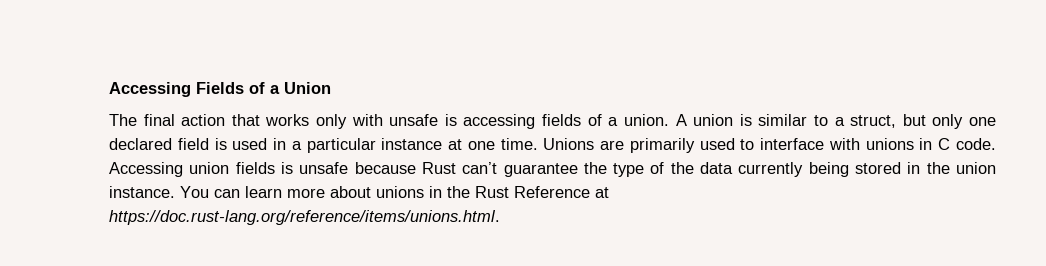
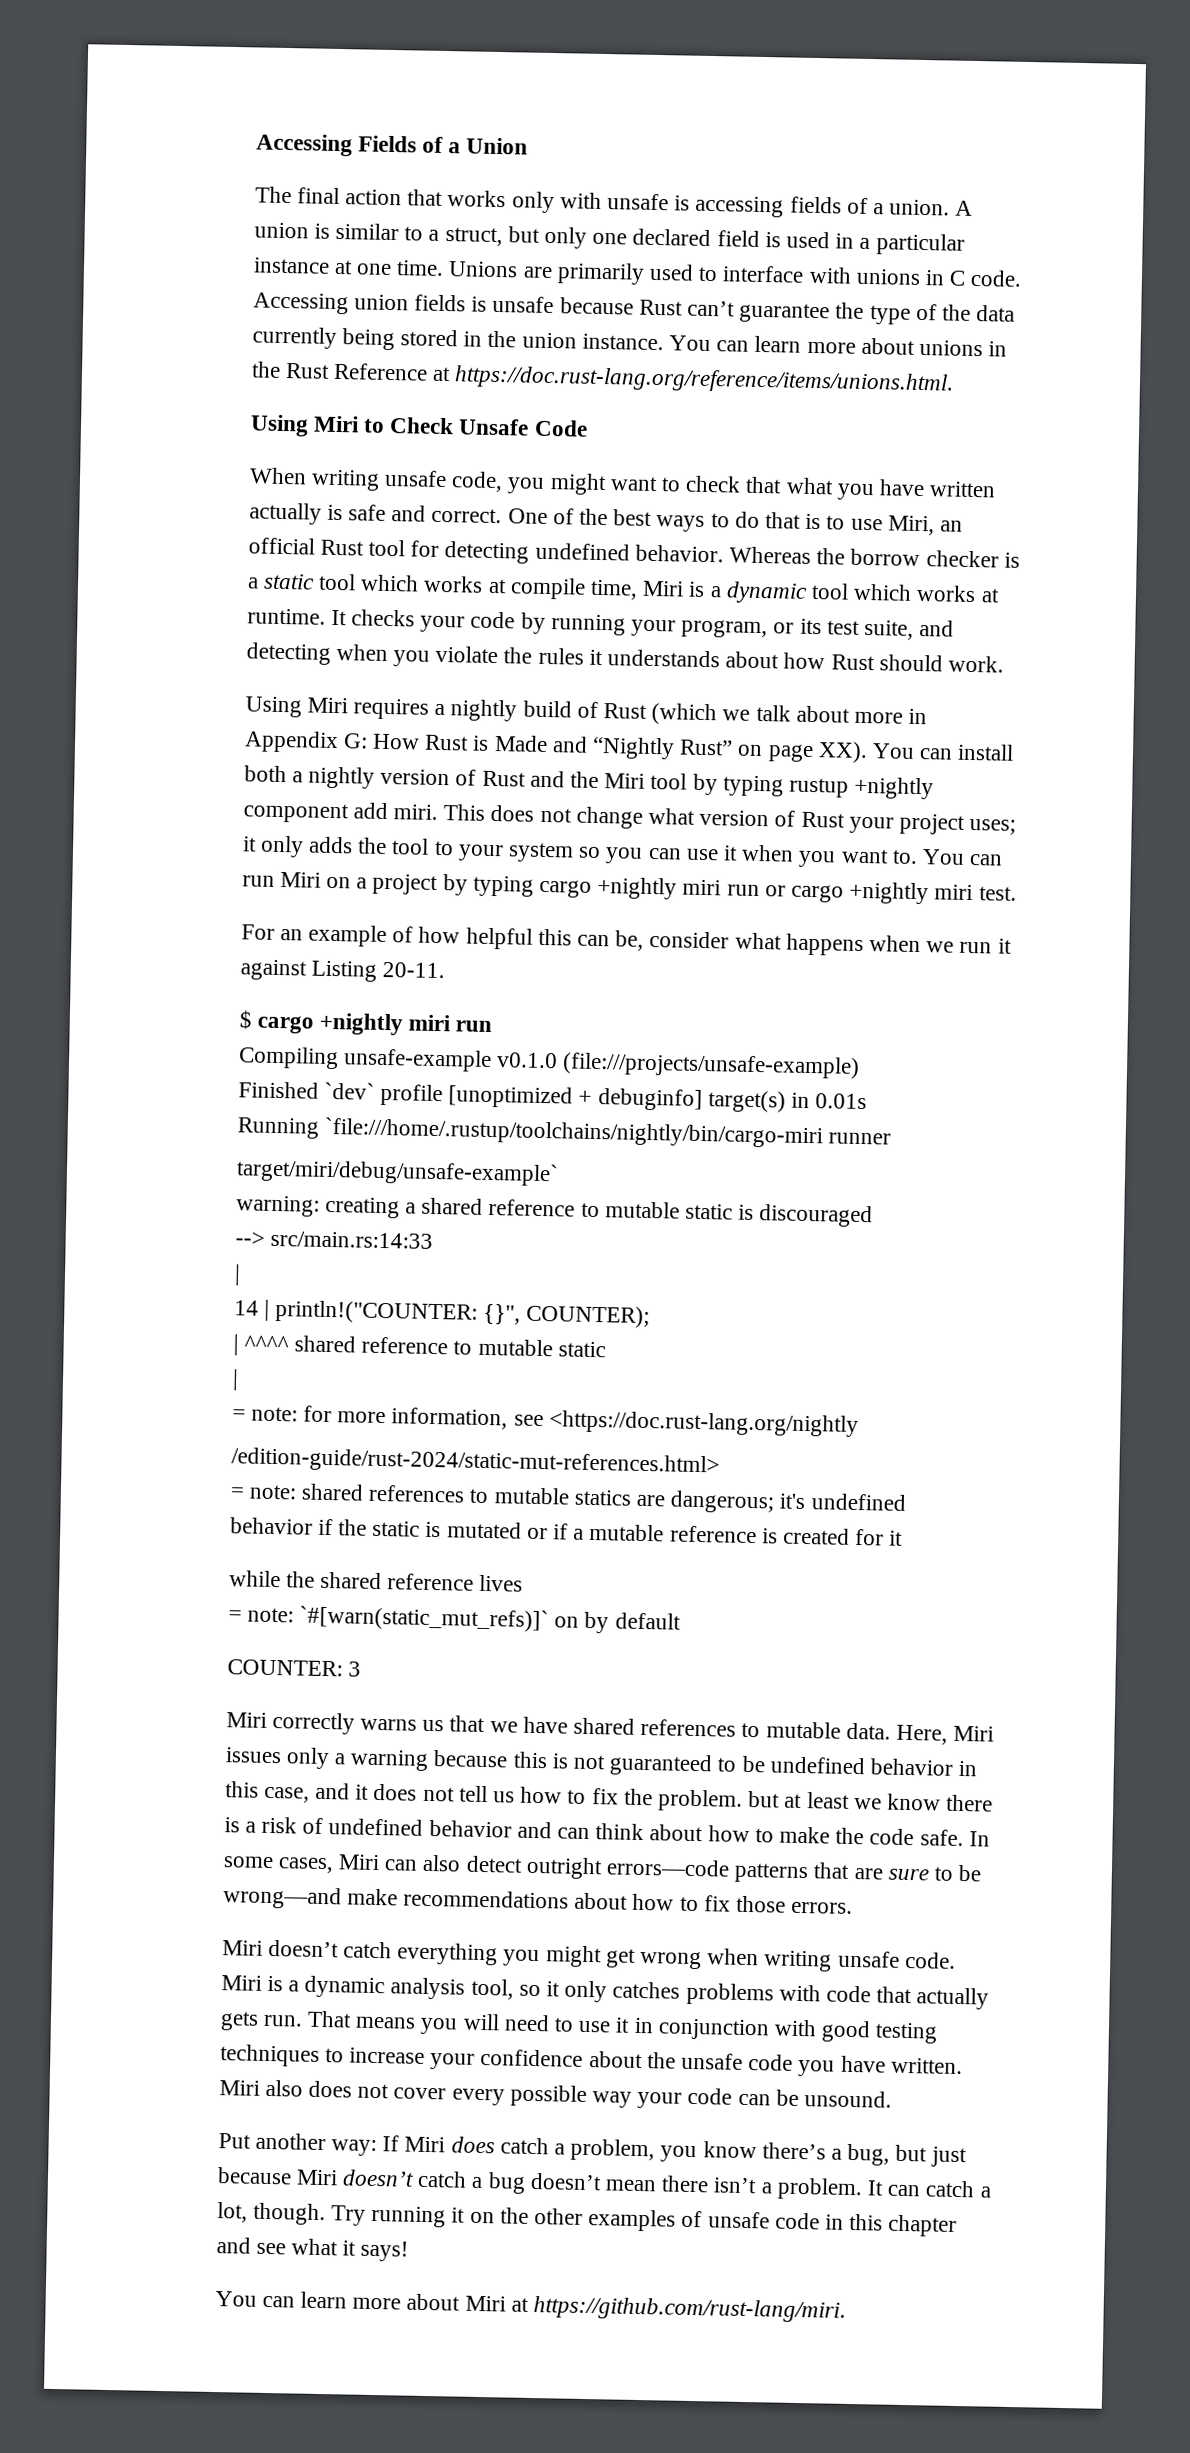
+ Using Miri to Check Unsafe Code
+ When writing unsafe code, you might want to check that what you have written actually is safe and correct. One of the best ways to do that is to use Miri, an official Rust tool for detecting undefined behavior. Whereas the borrow checker is a static tool which works at compile time, Miri is a dynamic tool which works at runtime. It checks your code by running your program, or its test suite, and detecting when you violate the rules it understands about how Rust should work.
+ Using Miri requires a nightly build of Rust (which we talk about more in Appendix G: How Rust is Made and “Nightly Rust” on page XX). You can install both a nightly version of Rust and the Miri tool by typing rustup +nightly component add miri. This does not change what version of Rust your project uses; it only adds the tool to your system so you can use it when you want to. You can run Miri on a project by typing cargo +nightly miri run or cargo +nightly miri test.
+ For an example of how helpful this can be, consider what happens when we run it against Listing 20-11.
+ $ cargo +nightly miri run
+ Compiling unsafe-example v0.1.0 (file:///projects/unsafe-example)
+ Finished `dev` profile [unoptimized + debuginfo] target(s) in 0.01s
+ Running `file:///home/.rustup/toolchains/nightly/bin/cargo-miri runner
+ target/miri/debug/unsafe-example`
+ warning: creating a shared reference to mutable static is discouraged
+ --> src/main.rs:14:33
+ |
+ 14 | println!("COUNTER: {}", COUNTER);
+ | ^^^^ shared reference to mutable static
+ |
+ = note: for more information, see <https://doc.rust-lang.org/nightly
+ /edition-guide/rust-2024/static-mut-references.html>
+ = note: shared references to mutable statics are dangerous; it's undefined
+ behavior if the static is mutated or if a mutable reference is created for it
+ while the shared reference lives
+ = note: `#[warn(static_mut_refs)]` on by default
+ COUNTER: 3
+ Miri correctly warns us that we have shared references to mutable data. Here, Miri issues only a warning because this is not guaranteed to be undefined behavior in this case, and it does not tell us how to fix the problem. but at least we know there is a risk of undefined behavior and can think about how to make the code safe. In some cases, Miri can also detect outright errors—code patterns that are sure to be wrong—and make recommendations about how to fix those errors.
+ Miri doesn’t catch everything you might get wrong when writing unsafe code. Miri is a dynamic analysis tool, so it only catches problems with code that actually gets run. That means you will need to use it in conjunction with good testing techniques to increase your confidence about the unsafe code you have written. Miri also does not cover every possible way your code can be unsound.
+ Put another way: If Miri does catch a problem, you know there’s a bug, but just because Miri doesn’t catch a bug doesn’t mean there isn’t a problem. It can catch a lot, though. Try running it on the other examples of unsafe code in this chapter and see what it says!
+ You can learn more about Miri at https://github.com/rust-lang/miri.

